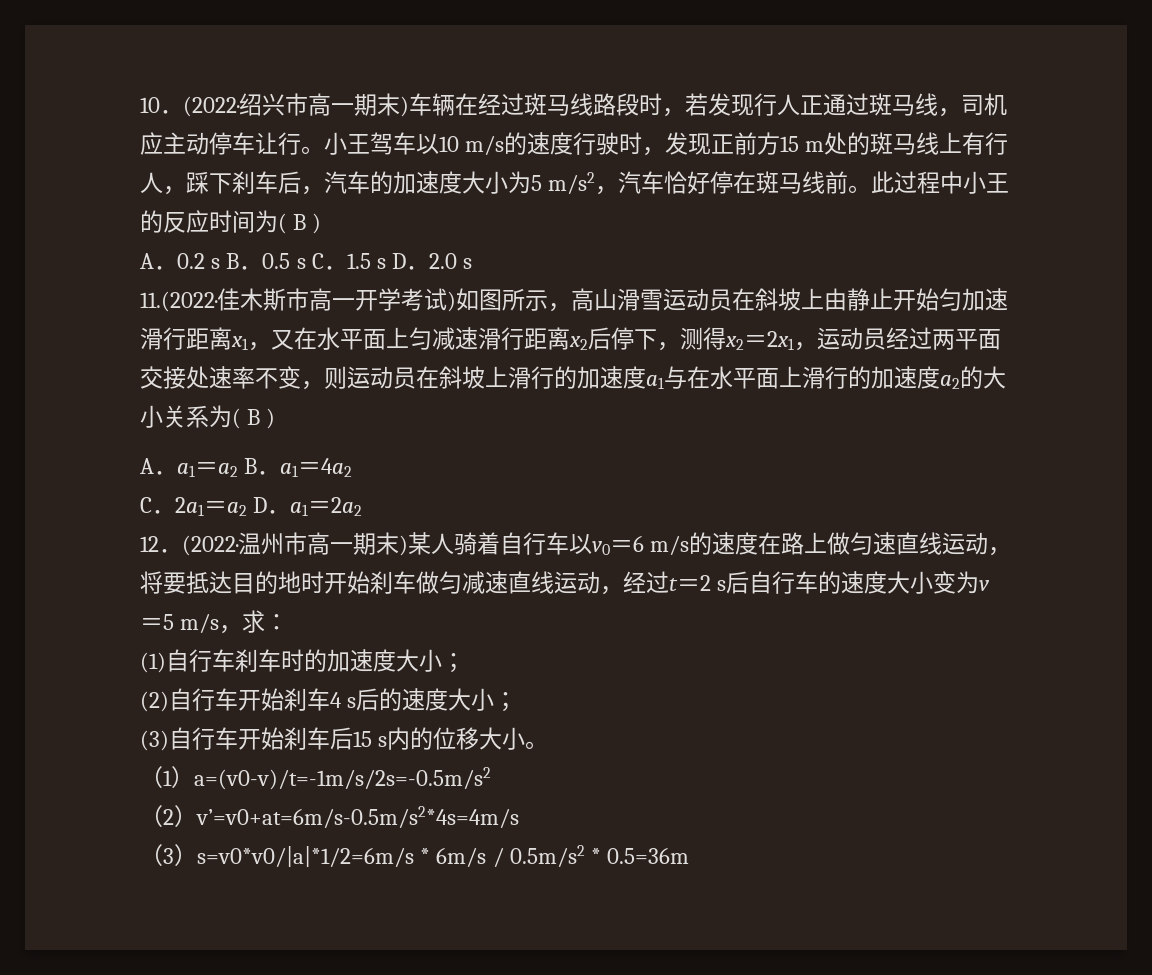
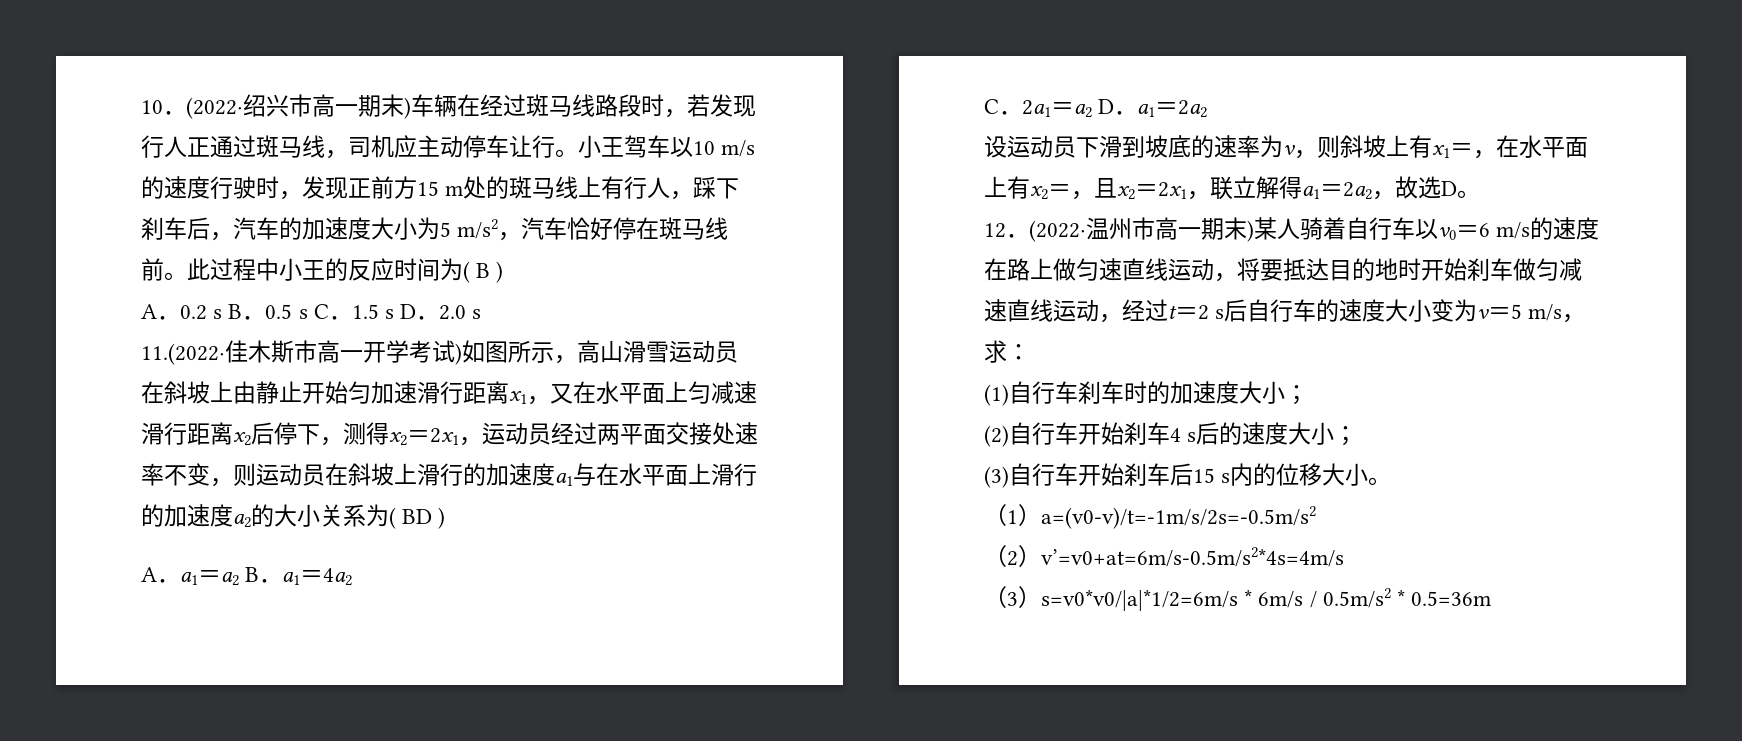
- 11.(2022·佳木斯市高一开学考试)如图所示，高山滑雪运动员在斜坡上由静止开始匀加速滑行距离x1，又在水平面上匀减速滑行距离x2后停下，测得x2＝2x1，运动员经过两平面交接处速率不变，则运动员在斜坡上滑行的加速度a1与在水平面上滑行的加速度a2的大小关系为( B )
+ 11.(2022·佳木斯市高一开学考试)如图所示，高山滑雪运动员在斜坡上由静止开始匀加速滑行距离x1，又在水平面上匀减速滑行距离x2后停下，测得x2＝2x1，运动员经过两平面交接处速率不变，则运动员在斜坡上滑行的加速度a1与在水平面上滑行的加速度a2的大小关系为( BD )
+ 设运动员下滑到坡底的速率为v，则斜坡上有x1＝，在水平面上有x2＝，且x2＝2x1，联立解得a1＝2a2，故选D。

